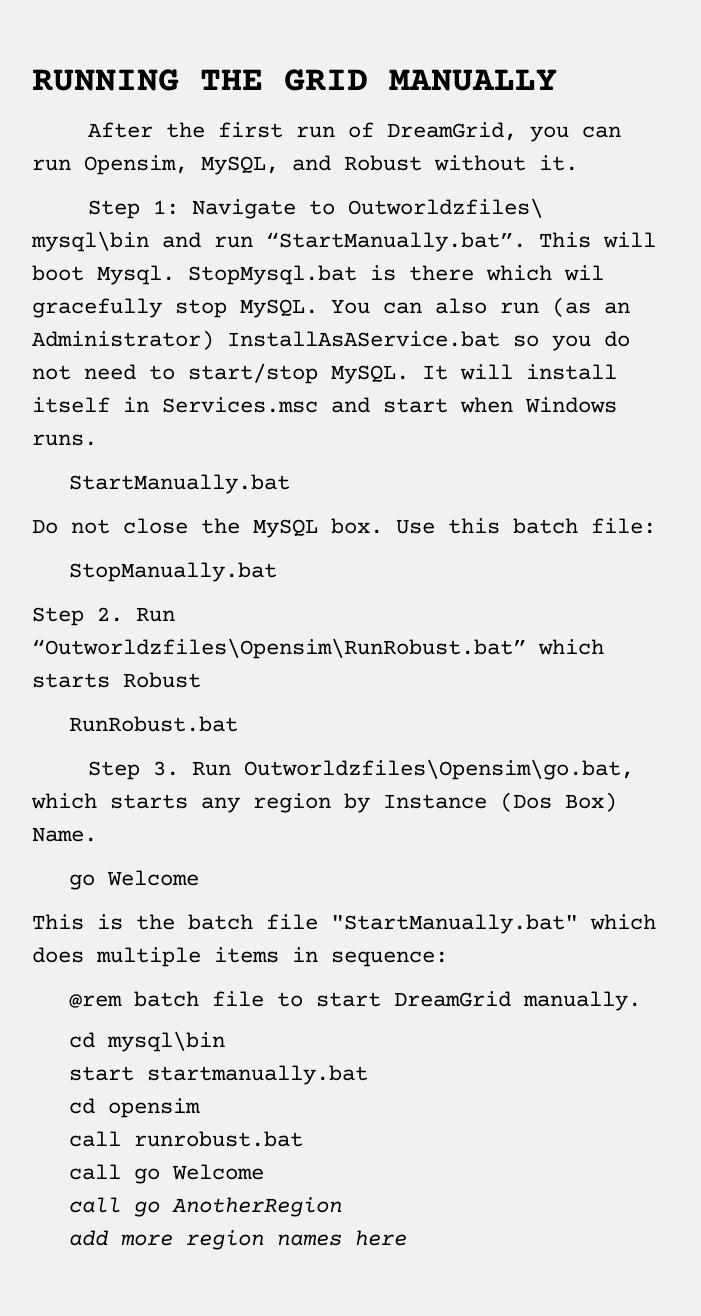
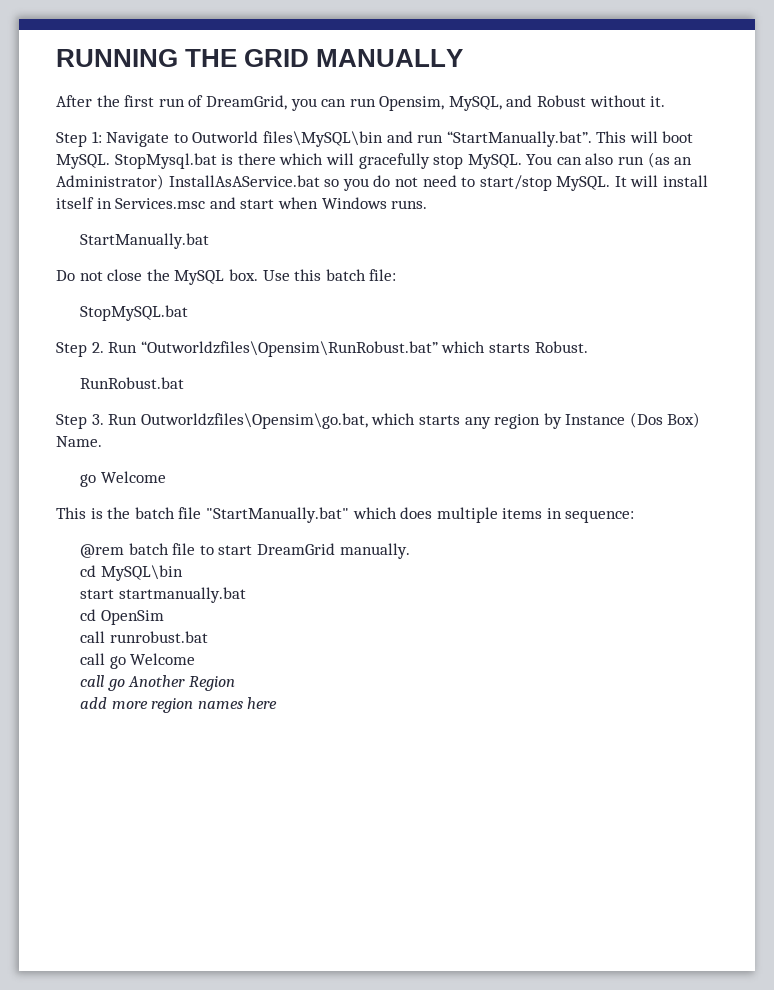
- Step 1: Navigate to Outworldzfiles\ mysql\bin and run “StartManually.bat”. This will boot Mysql.
+ Step 1: Navigate to Outworld files\MySQL\bin and run “StartManually.bat”. This will boot MySQL.
- StopMysql.bat is there which wil gracefully stop MySQL.
+ StopMysql.bat is there which will gracefully stop MySQL.
- StopManually.bat
+ StopMySQL.bat
- Step 2. Run “Outworldzfiles\Opensim\RunRobust.bat” which starts Robust
+ Step 2. Run “Outworldzfiles\Opensim\RunRobust.bat” which starts Robust.
- cd mysql\bin
+ cd MySQL\bin
- cd opensim
+ cd OpenSim
- call go AnotherRegion
+ call go Another Region

